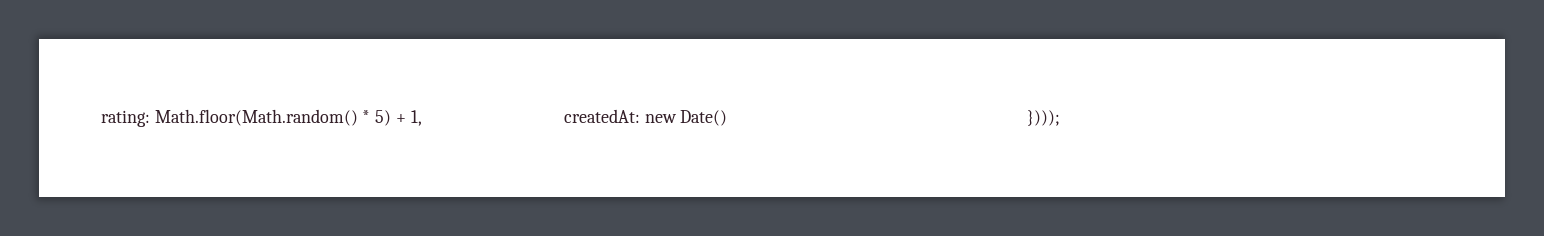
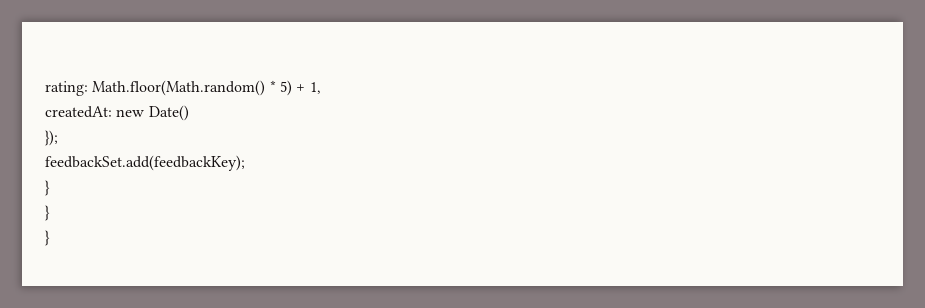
- })));
+ });
+ feedbackSet.add(feedbackKey);
+ }
+ }
+ }

